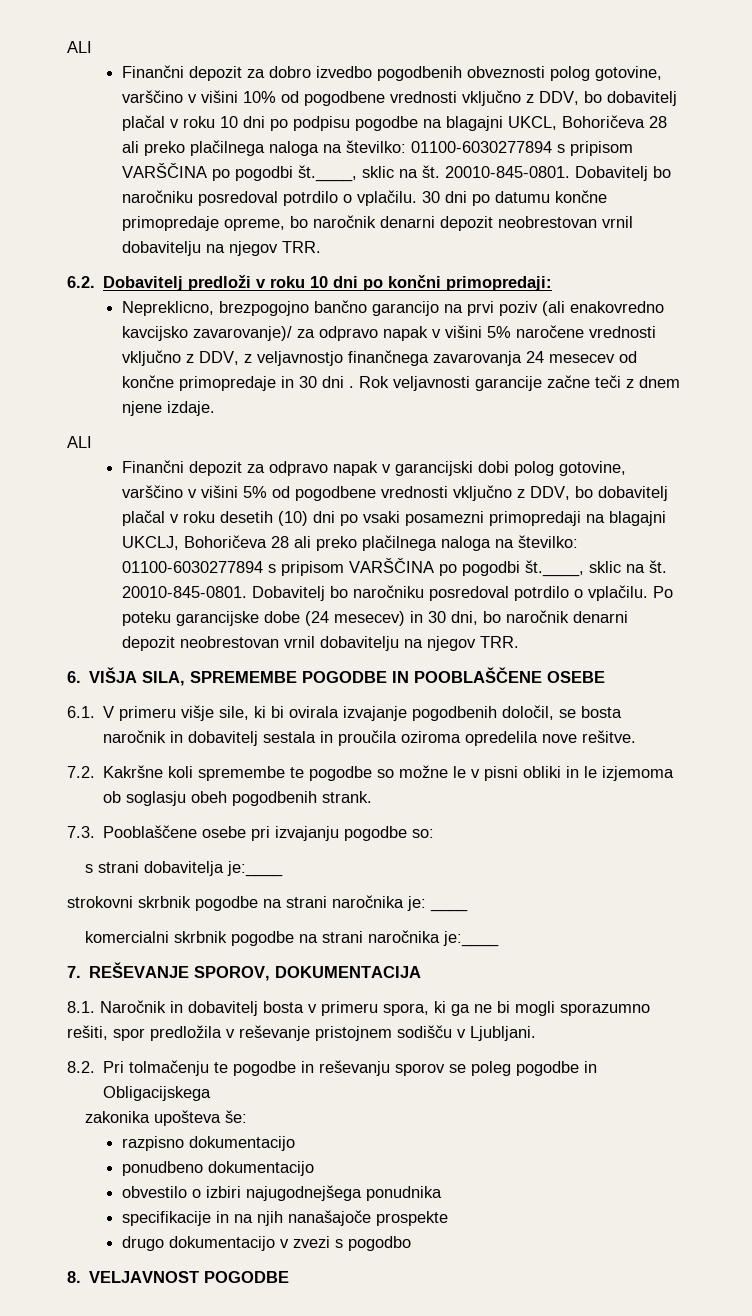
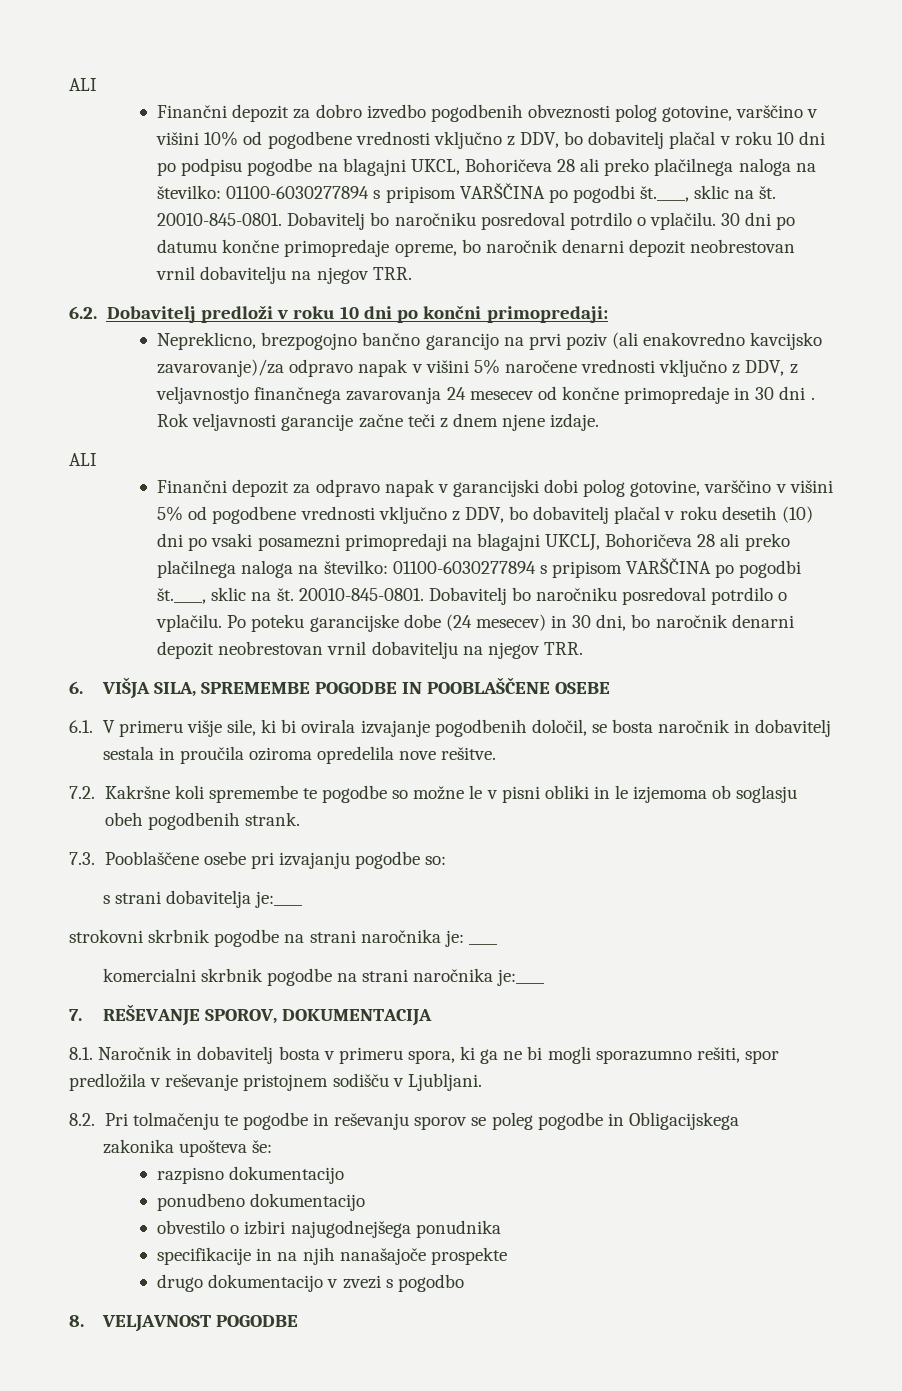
- Nepreklicno, brezpogojno bančno garancijo na prvi poziv (ali enakovredno kavcijsko zavarovanje)/ za odpravo napak v višini 5% naročene vrednosti vključno z DDV, z veljavnostjo finančnega zavarovanja 24 mesecev od končne primopredaje in 30 dni .
+ Nepreklicno, brezpogojno bančno garancijo na prvi poziv (ali enakovredno kavcijsko zavarovanje)/za odpravo napak v višini 5% naročene vrednosti vključno z DDV, z veljavnostjo finančnega zavarovanja 24 mesecev od končne primopredaje in 30 dni .

